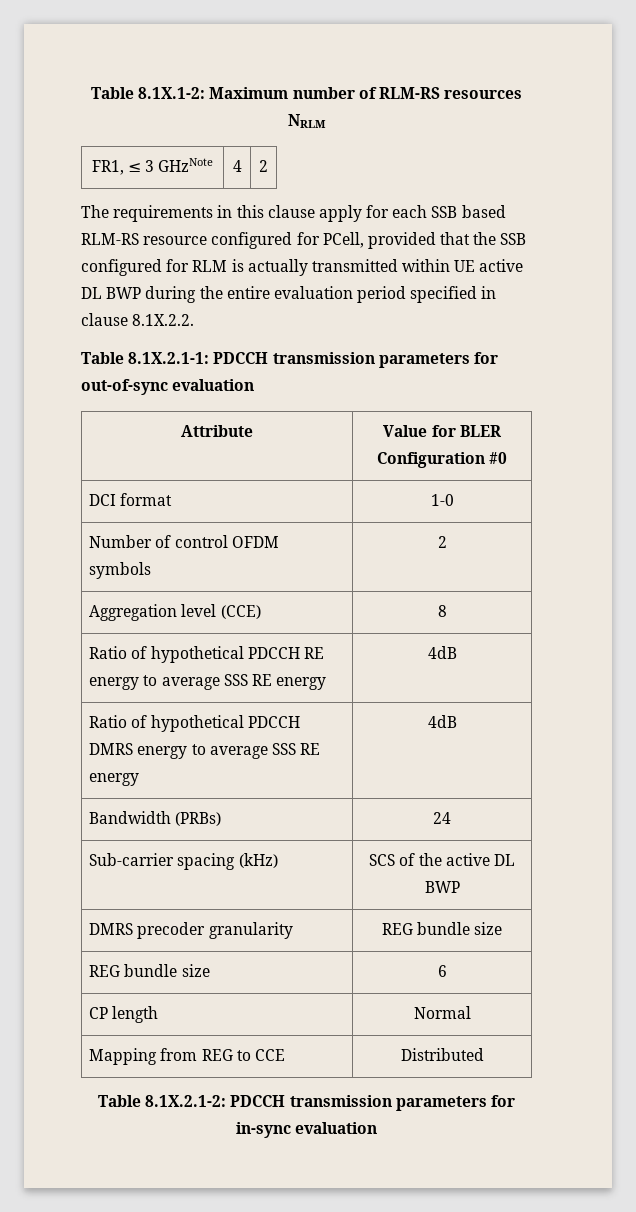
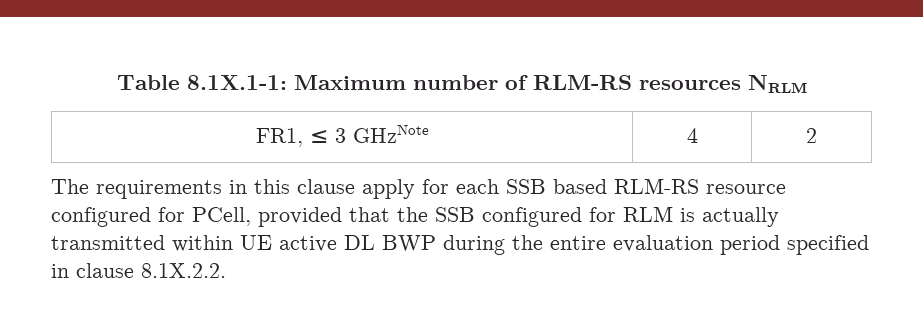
- Table 8.1X.1-2: Maximum number of RLM-RS resources NRLM
+ Table 8.1X.1-1: Maximum number of RLM-RS resources NRLM
- Table 8.1X.2.1-1: PDCCH transmission parameters for out-of-sync evaluation
- Attribute | Value for BLER Configuration #0
- DCI format | 1-0
- Number of control OFDM symbols | 2
- Aggregation level (CCE) | 8
- Ratio of hypothetical PDCCH RE energy to average SSS RE energy | 4dB
- Ratio of hypothetical PDCCH DMRS energy to average SSS RE energy | 4dB
- Bandwidth (PRBs) | 24
- Sub-carrier spacing (kHz) | SCS of the active DL BWP
- DMRS precoder granularity | REG bundle size
- REG bundle size | 6
- CP length | Normal
- Mapping from REG to CCE | Distributed
- Table 8.1X.2.1-2: PDCCH transmission parameters for in-sync evaluation

